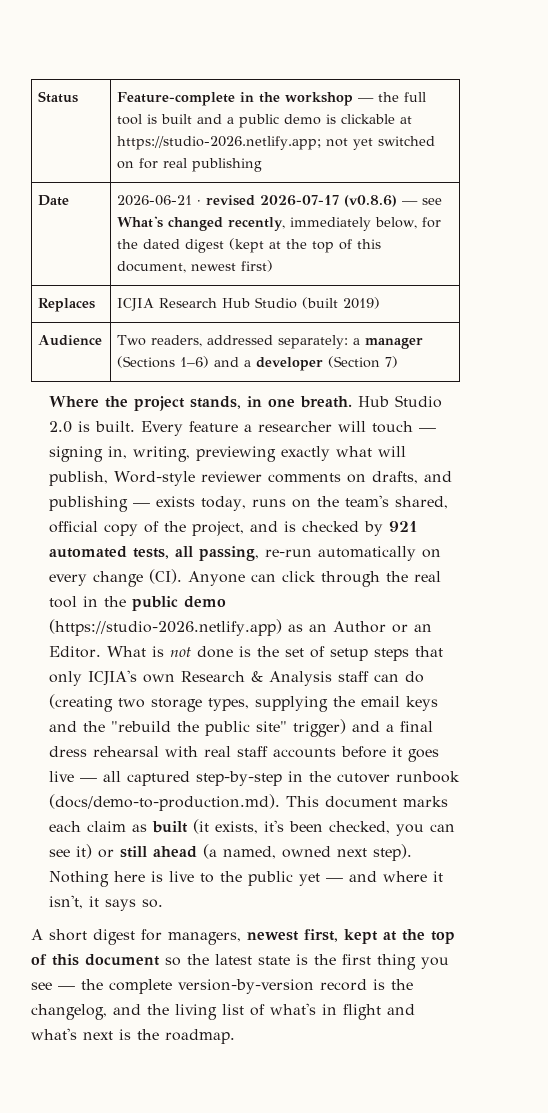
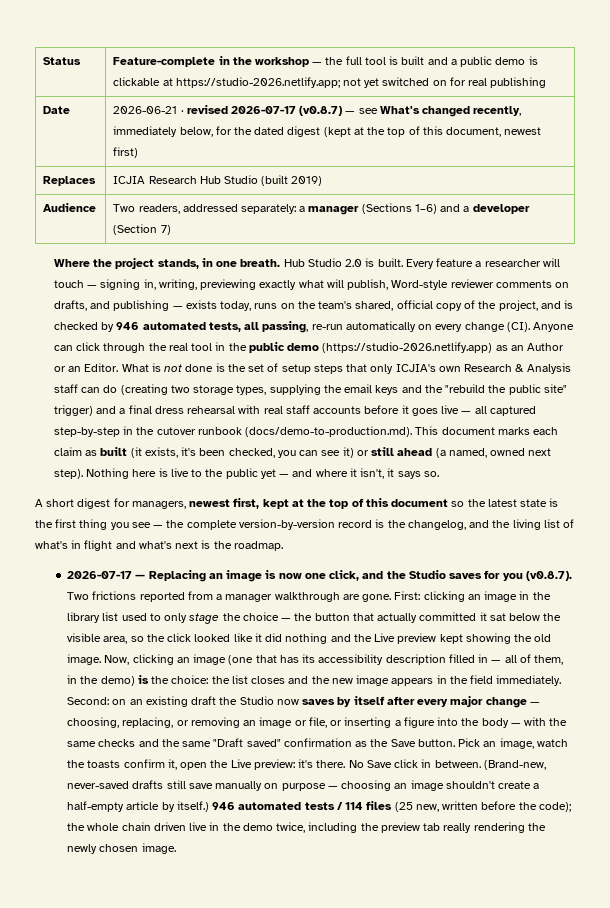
- Date | 2026-06-21 · revised 2026-07-17 (v0.8.6) — see What's changed recently, immediately below, for the dated digest (kept at the top of this document, newest first)
+ Date | 2026-06-21 · revised 2026-07-17 (v0.8.7) — see What's changed recently, immediately below, for the dated digest (kept at the top of this document, newest first)
- Every feature a researcher will touch — signing in, writing, previewing exactly what will publish, Word-style reviewer comments on drafts, and publishing — exists today, runs on the team's shared, official copy of the project, and is checked by 921 automated tests, all passing, re-run automatically on every change (CI). Anyone can click through the real tool in the public demo (https://studio-2026.netlify.app) as an Author or an Editor.
+ Every feature a researcher will touch — signing in, writing, previewing exactly what will publish, Word-style reviewer comments on drafts, and publishing — exists today, runs on the team's shared, official copy of the project, and is checked by 946 automated tests, all passing, re-run automatically on every change (CI). Anyone can click through the real tool in the public demo (https://studio-2026.netlify.app) as an Author or an Editor.
+ 2026-07-17 — Replacing an image is now one click, and the Studio saves for you (v0.8.7). Two frictions reported from a manager walkthrough are gone. First: clicking an image in the library list used to only stage the choice — the button that actually committed it sat below the visible area, so the click looked like it did nothing and the Live preview kept showing the old image. Now, clicking an image (one that has its accessibility description filled in — all of them, in the demo) is the choice: the list closes and the new image appears in the field immediately. Second: on an existing draft the Studio now saves by itself after every major change — choosing, replacing, or removing an image or file, or inserting a figure into the body — with the same checks and the same "Draft saved" confirmation as the Save button. Pick an image, watch the toasts confirm it, open the Live preview: it's there. No Save click in between. (Brand-new, never-saved drafts still save manually on purpose — choosing an image shouldn't create a half-empty article by itself.) 946 automated tests / 114 files (25 new, written before the code); the whole chain driven live in the demo twice, including the preview tab really rendering the newly chosen image.

